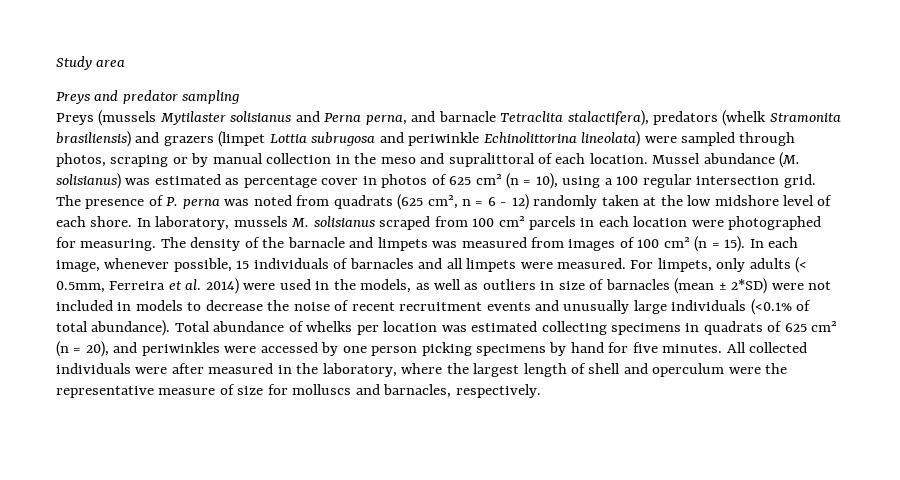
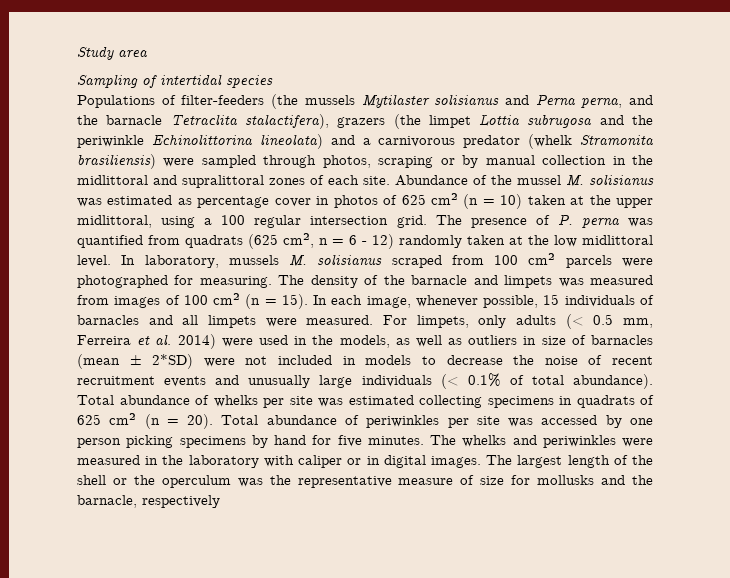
- Preys and predator sampling
- Preys (mussels Mytilaster solisianus and Perna perna, and barnacle Tetraclita stalactifera), predators (whelk Stramonita brasiliensis) and grazers (limpet Lottia subrugosa and periwinkle Echinolittorina lineolata) were sampled through photos, scraping or by manual collection in the meso and supralittoral of each location. Mussel abundance (M. solisianus) was estimated as percentage cover in photos of 625 cm² (n = 10), using a 100 regular intersection grid.
+ Sampling of intertidal species
+ Populations of filter-feeders (the mussels Mytilaster solisianus and Perna perna, and the barnacle Tetraclita stalactifera), grazers (the limpet Lottia subrugosa and the periwinkle Echinolittorina lineolata) and a carnivorous predator (whelk Stramonita brasiliensis) were sampled through photos, scraping or by manual collection in the midlittoral and supralittoral zones of each site. Abundance of the mussel M. solisianus was estimated as percentage cover in photos of 625 cm² (n = 10) taken at the upper midlittoral, using a 100 regular intersection grid.
- The presence of P. perna was noted from quadrats (625 cm², n = 6 - 12) randomly taken at the low midshore level of each shore.
+ The presence of P. perna was quantified from quadrats (625 cm², n = 6 - 12) randomly taken at the low midlittoral level.
- In laboratory, mussels M. solisianus scraped from 100 cm² parcels in each location were photographed for measuring.
+ In laboratory, mussels M. solisianus scraped from 100 cm² parcels were photographed for measuring.
- For limpets, only adults (< 0.5mm, Ferreira et al. 2014) were used in the models, as well as outliers in size of barnacles (mean ± 2*SD) were not included in models to decrease the noise of recent recruitment events and unusually large individuals (<0.1% of total abundance).
+ For limpets, only adults (< 0.5 mm, Ferreira et al. 2014) were used in the models, as well as outliers in size of barnacles (mean ± 2*SD) were not included in models to decrease the noise of recent recruitment events and unusually large individuals (< 0.1% of total abundance).
- Total abundance of whelks per location was estimated collecting specimens in quadrats of 625 cm² (n = 20), and periwinkles were accessed by one person picking specimens by hand for five minutes.
+ Total abundance of whelks per site was estimated collecting specimens in quadrats of 625 cm² (n = 20). Total abundance of periwinkles per site was accessed by one person picking specimens by hand for five minutes.
- All collected individuals were after measured in the laboratory, where the largest length of shell and operculum were the representative measure of size for molluscs and barnacles, respectively.
+ The whelks and periwinkles were measured in the laboratory with caliper or in digital images. The largest length of the shell or the operculum was the representative measure of size for mollusks and the barnacle, respectively

